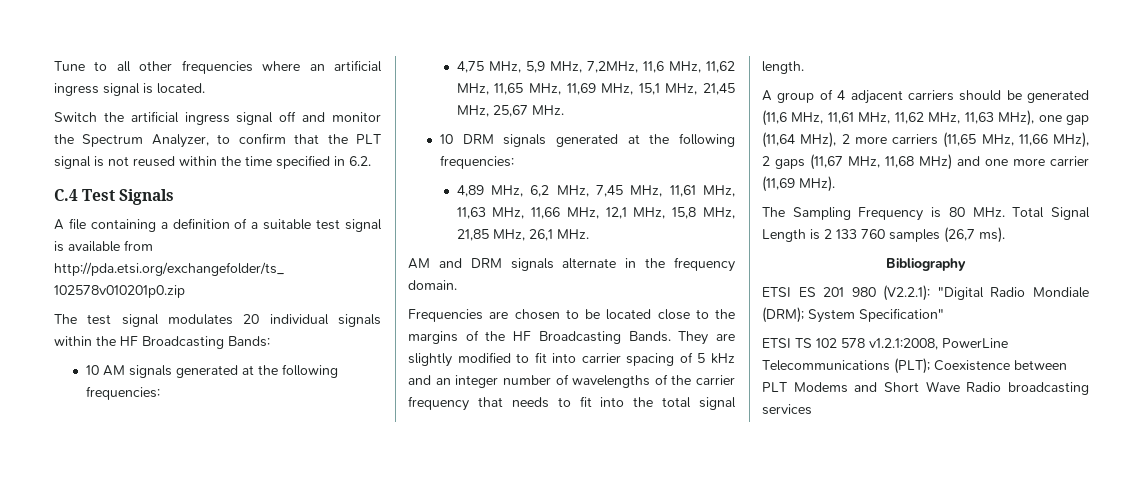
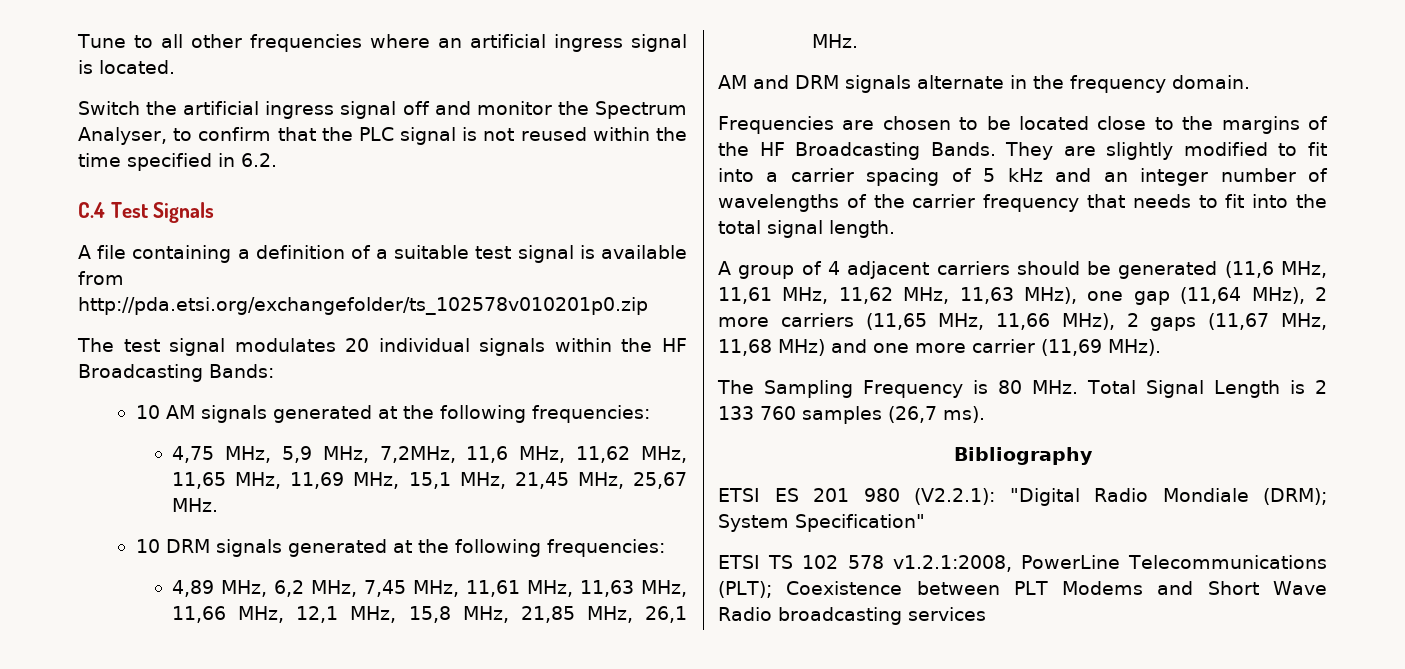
- Switch the artificial ingress signal off and monitor the Spectrum Analyzer, to confirm that the PLT signal is not reused within the time specified in 6.2.
+ Switch the artificial ingress signal off and monitor the Spectrum Analyser, to confirm that the PLC signal is not reused within the time specified in 6.2.
- They are slightly modified to fit into carrier spacing of 5 kHz and an integer number of wavelengths of the carrier frequency that needs to fit into the total signal length.
+ They are slightly modified to fit into a carrier spacing of 5 kHz and an integer number of wavelengths of the carrier frequency that needs to fit into the total signal length.

